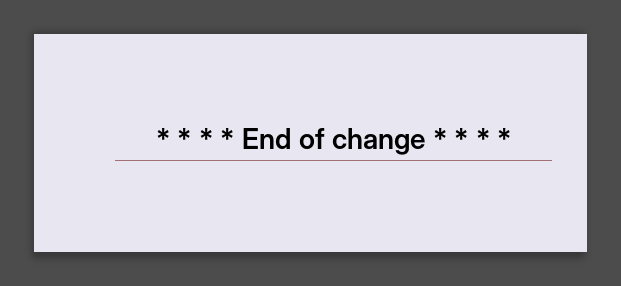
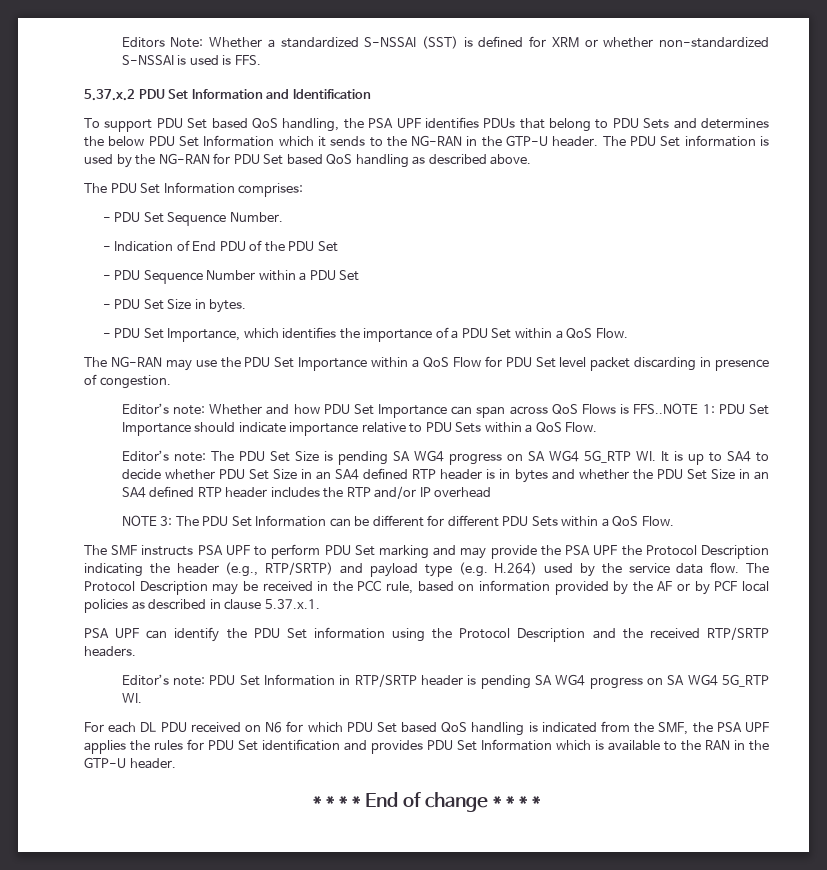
+ Editors Note: Whether a standardized S-NSSAI (SST) is defined for XRM or whether non-standardized S-NSSAI is used is FFS.
+ 5.37.x.2 PDU Set Information and Identification
+ To support PDU Set based QoS handling, the PSA UPF identifies PDUs that belong to PDU Sets and determines the below PDU Set Information which it sends to the NG-RAN in the GTP-U header. The PDU Set information is used by the NG-RAN for PDU Set based QoS handling as described above.
+ The PDU Set Information comprises:
+ - PDU Set Sequence Number.
+ - Indication of End PDU of the PDU Set
+ - PDU Sequence Number within a PDU Set
+ - PDU Set Size in bytes.
+ - PDU Set Importance, which identifies the importance of a PDU Set within a QoS Flow.
+ The NG-RAN may use the PDU Set Importance within a QoS Flow for PDU Set level packet discarding in presence of congestion.
+ Editor’s note: Whether and how PDU Set Importance can span across QoS Flows is FFS..NOTE 1: PDU Set Importance should indicate importance relative to PDU Sets within a QoS Flow.
+ Editor’s note: The PDU Set Size is pending SA WG4 progress on SA WG4 5G_RTP WI. It is up to SA4 to decide whether PDU Set Size in an SA4 defined RTP header is in bytes and whether the PDU Set Size in an SA4 defined RTP header includes the RTP and/or IP overhead
+ NOTE 3: The PDU Set Information can be different for different PDU Sets within a QoS Flow.
+ The SMF instructs PSA UPF to perform PDU Set marking and may provide the PSA UPF the Protocol Description indicating the header (e.g., RTP/SRTP) and payload type (e.g. H.264) used by the service data flow. The Protocol Description may be received in the PCC rule, based on information provided by the AF or by PCF local policies as described in clause 5.37.x.1.
+ PSA UPF can identify the PDU Set information using the Protocol Description and the received RTP/SRTP headers.
+ Editor’s note: PDU Set Information in RTP/SRTP header is pending SA WG4 progress on SA WG4 5G_RTP WI.
+ For each DL PDU received on N6 for which PDU Set based QoS handling is indicated from the SMF, the PSA UPF applies the rules for PDU Set identification and provides PDU Set Information which is available to the RAN in the GTP-U header.

